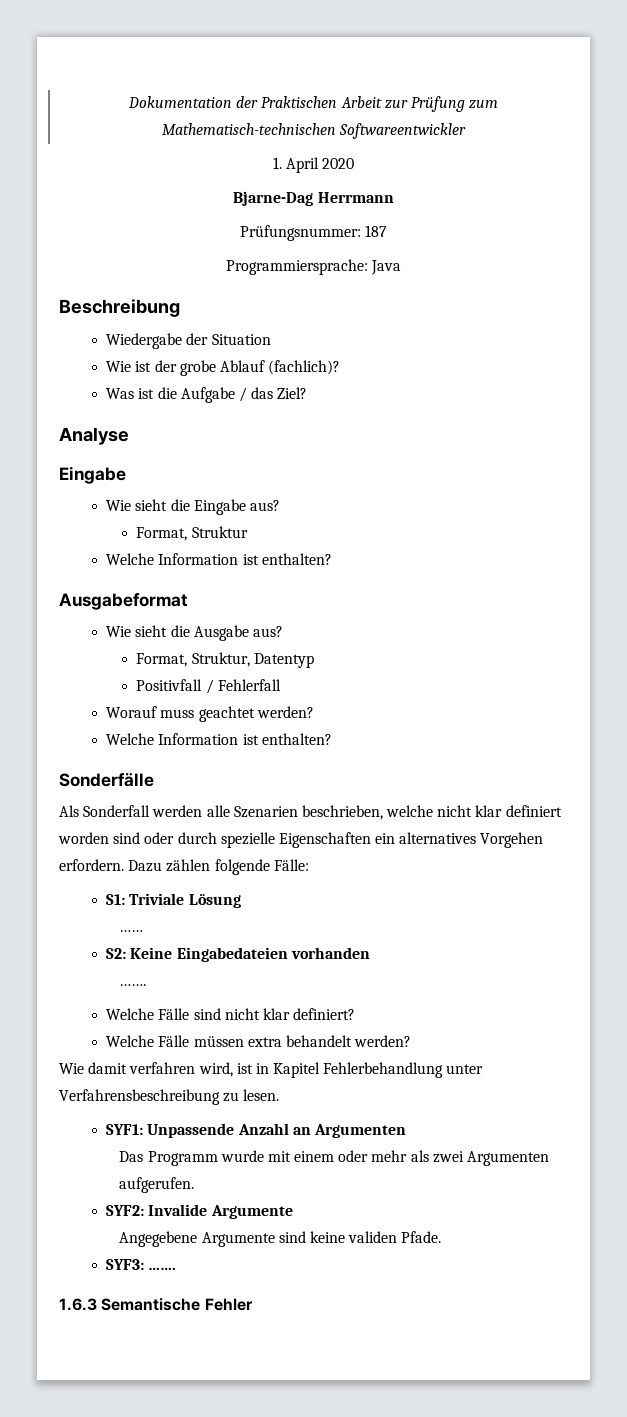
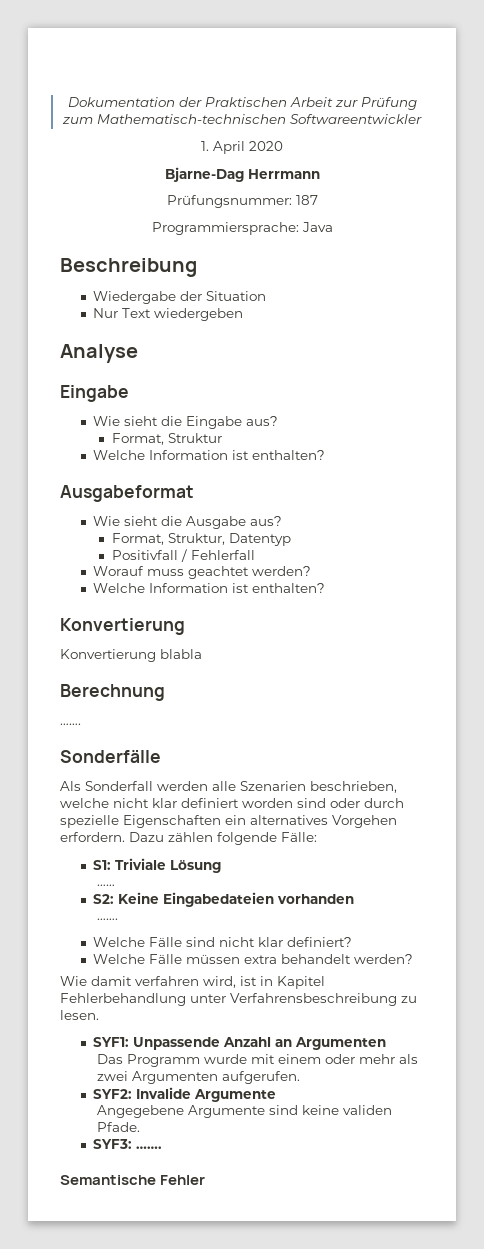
- Wie ist der grobe Ablauf (fachlich)?
- Was ist die Aufgabe / das Ziel?
+ Nur Text wiedergeben
  Worauf muss geachtet werden?
  Welche Information ist enthalten?
+ Konvertierung
+ Konvertierung blabla
+ Berechnung
+ …….
- 1.6.3 Semantische Fehler
+ Semantische Fehler

